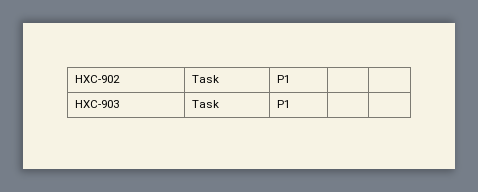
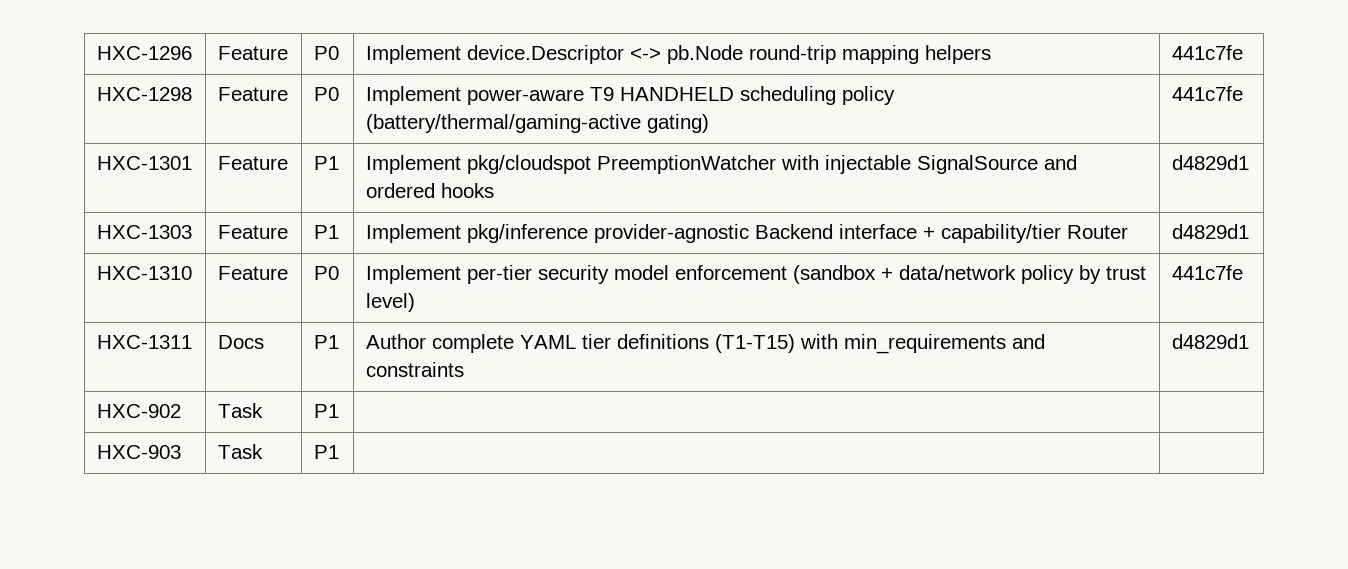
+ HXC-1296 | Feature | P0 | Implement device.Descriptor <-> pb.Node round-trip mapping helpers | 441c7fe
+ HXC-1298 | Feature | P0 | Implement power-aware T9 HANDHELD scheduling policy (battery/thermal/gaming-active gating) | 441c7fe
+ HXC-1301 | Feature | P1 | Implement pkg/cloudspot PreemptionWatcher with injectable SignalSource and ordered hooks | d4829d1
+ HXC-1303 | Feature | P1 | Implement pkg/inference provider-agnostic Backend interface + capability/tier Router | d4829d1
+ HXC-1310 | Feature | P0 | Implement per-tier security model enforcement (sandbox + data/network policy by trust level) | 441c7fe
+ HXC-1311 | Docs | P1 | Author complete YAML tier definitions (T1-T15) with min_requirements and constraints | d4829d1

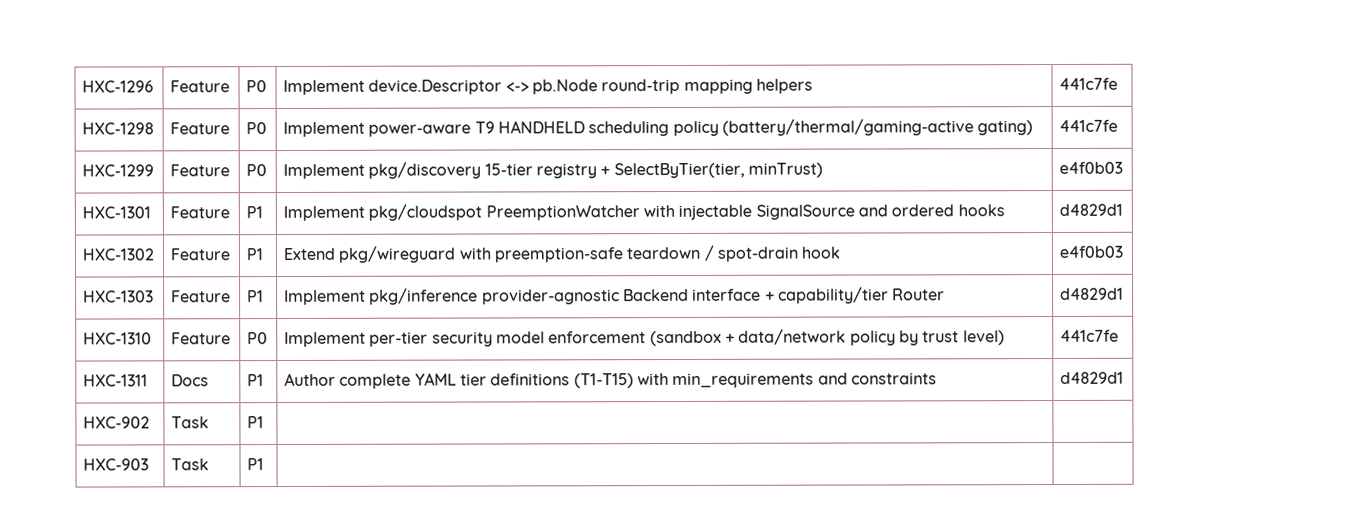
+ HXC-1299 | Feature | P0 | Implement pkg/discovery 15-tier registry + SelectByTier(tier, minTrust) | e4f0b03
+ HXC-1302 | Feature | P1 | Extend pkg/wireguard with preemption-safe teardown / spot-drain hook | e4f0b03

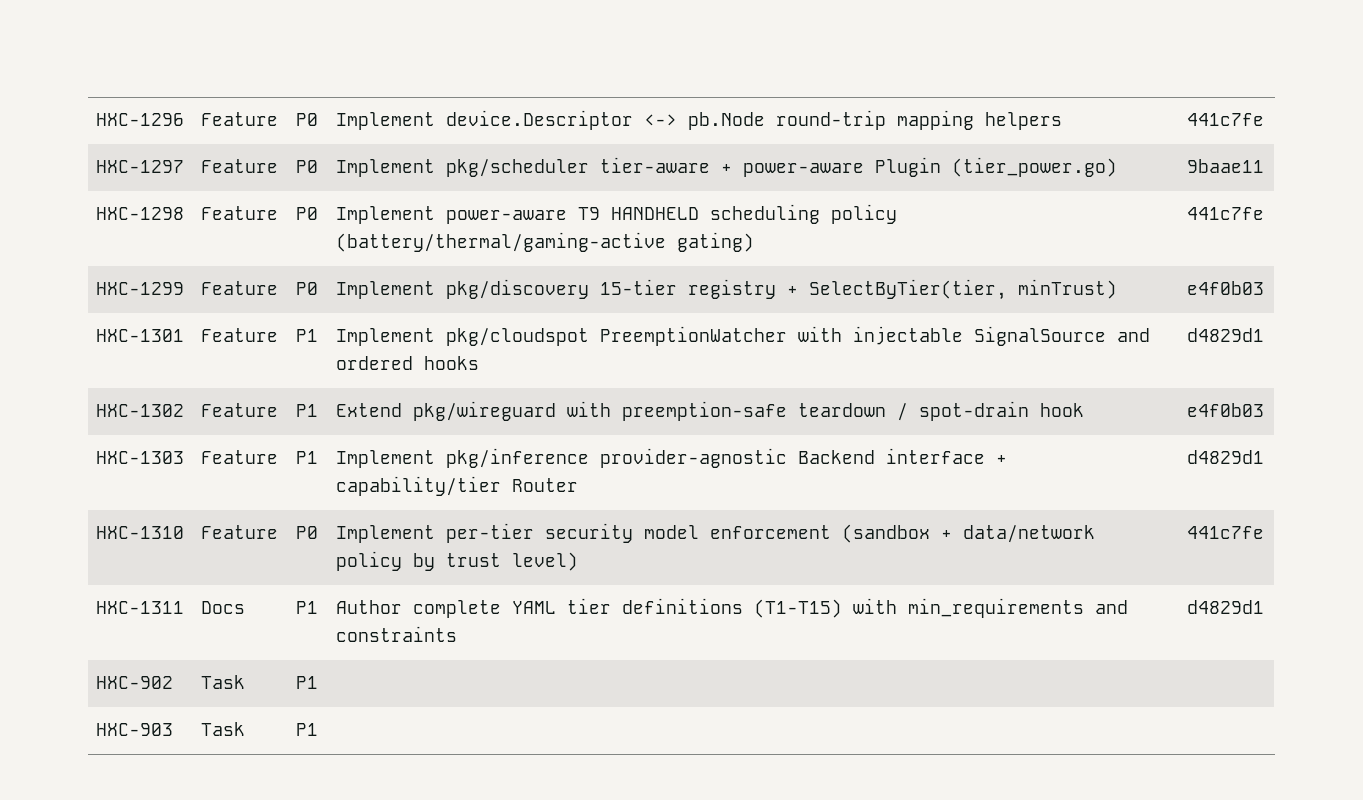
+ HXC-1297 | Feature | P0 | Implement pkg/scheduler tier-aware + power-aware Plugin (tier_power.go) | 9baae11

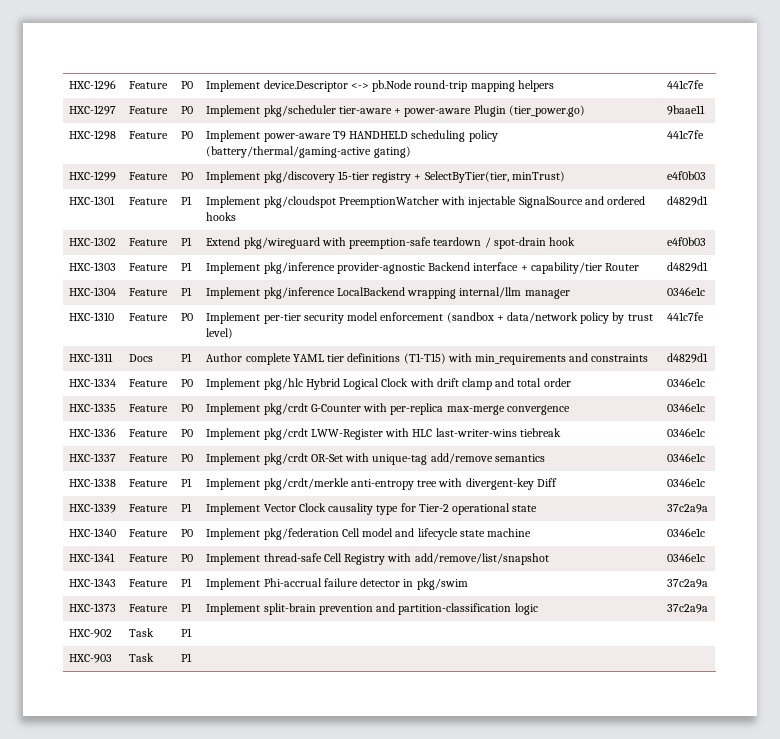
+ HXC-1304 | Feature | P1 | Implement pkg/inference LocalBackend wrapping internal/llm manager | 0346e1c
+ HXC-1334 | Feature | P0 | Implement pkg/hlc Hybrid Logical Clock with drift clamp and total order | 0346e1c
+ HXC-1335 | Feature | P0 | Implement pkg/crdt G-Counter with per-replica max-merge convergence | 0346e1c
+ HXC-1336 | Feature | P0 | Implement pkg/crdt LWW-Register with HLC last-writer-wins tiebreak | 0346e1c
+ HXC-1337 | Feature | P0 | Implement pkg/crdt OR-Set with unique-tag add/remove semantics | 0346e1c
+ HXC-1338 | Feature | P1 | Implement pkg/crdt/merkle anti-entropy tree with divergent-key Diff | 0346e1c
+ HXC-1339 | Feature | P1 | Implement Vector Clock causality type for Tier-2 operational state | 37c2a9a
+ HXC-1340 | Feature | P0 | Implement pkg/federation Cell model and lifecycle state machine | 0346e1c
+ HXC-1341 | Feature | P0 | Implement thread-safe Cell Registry with add/remove/list/snapshot | 0346e1c
+ HXC-1343 | Feature | P1 | Implement Phi-accrual failure detector in pkg/swim | 37c2a9a
+ HXC-1373 | Feature | P1 | Implement split-brain prevention and partition-classification logic | 37c2a9a

